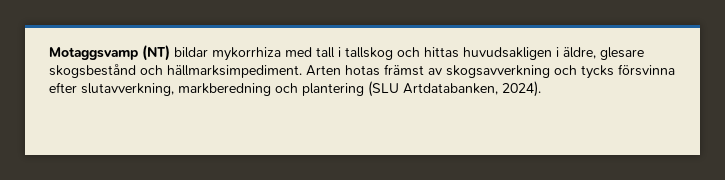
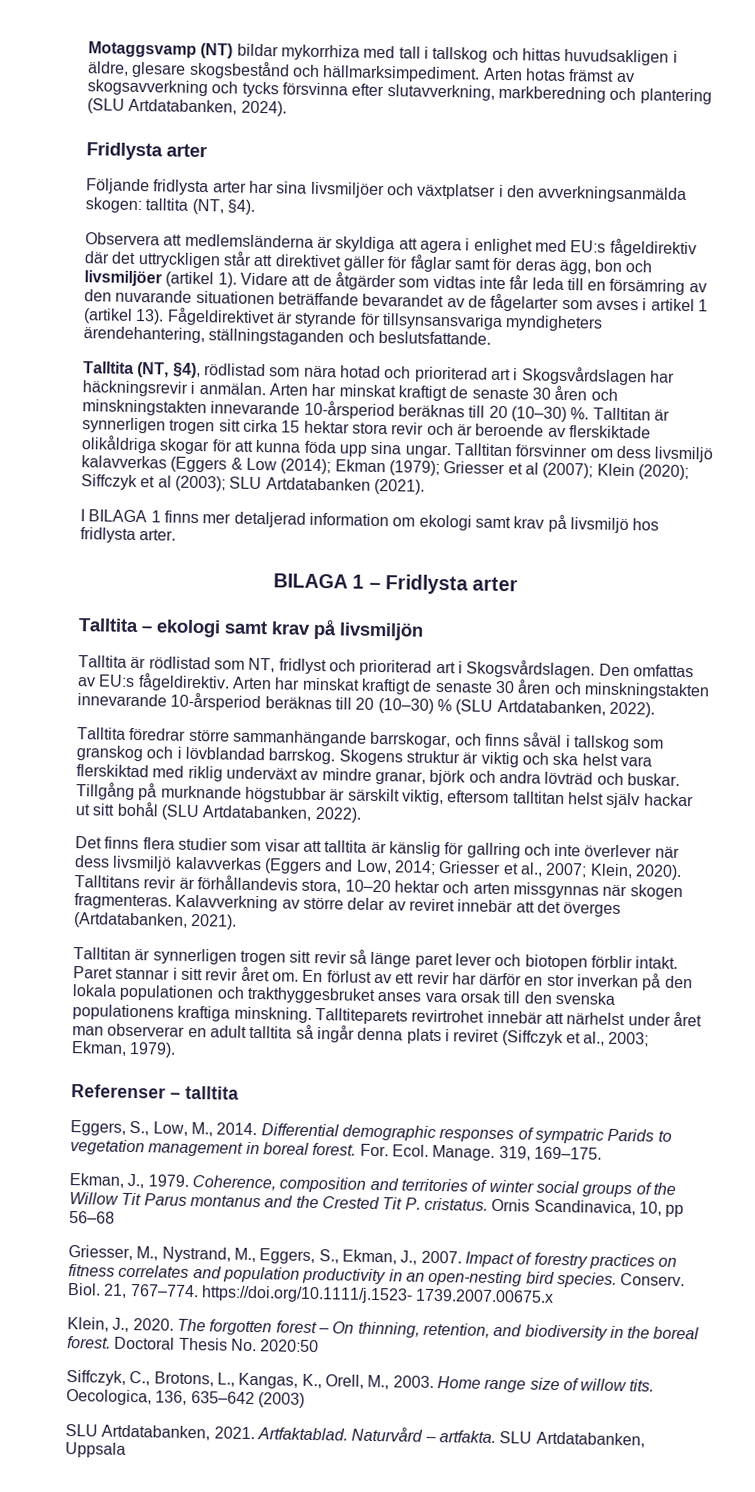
  Arten hotas främst av skogsavverkning och tycks försvinna efter slutavverkning, markberedning och plantering (SLU Artdatabanken, 2024).
+ Fridlysta arter
+ Följande fridlysta arter har sina livsmiljöer och växtplatser i den avverkningsanmälda skogen: talltita (NT, §4).
+ Observera att medlemsländerna är skyldiga att agera i enlighet med EU:s fågeldirektiv där det uttryckligen står att direktivet gäller för fåglar samt för deras ägg, bon och livsmiljöer (artikel 1). Vidare att de åtgärder som vidtas inte får leda till en försämring av den nuvarande situationen beträffande bevarandet av de fågelarter som avses i artikel 1 (artikel 13). Fågeldirektivet är styrande för tillsynsansvariga myndigheters ärendehantering, ställningstaganden och beslutsfattande.
+ Talltita (NT, §4), rödlistad som nära hotad och prioriterad art i Skogsvårdslagen har häckningsrevir i anmälan. Arten har minskat kraftigt de senaste 30 åren och minskningstakten innevarande 10-årsperiod beräknas till 20 (10–30) %. Talltitan är synnerligen trogen sitt cirka 15 hektar stora revir och är beroende av flerskiktade olikåldriga skogar för att kunna föda upp sina ungar. Talltitan försvinner om dess livsmiljö kalavverkas (Eggers & Low (2014); Ekman (1979); Griesser et al (2007); Klein (2020); Siffczyk et al (2003); SLU Artdatabanken (2021).
+ I BILAGA 1 finns mer detaljerad information om ekologi samt krav på livsmiljö hos fridlysta arter.
+ BILAGA 1 – Fridlysta arter
+ Talltita – ekologi samt krav på livsmiljön
+ Talltita är rödlistad som NT, fridlyst och prioriterad art i Skogsvårdslagen. Den omfattas av EU:s fågeldirektiv. Arten har minskat kraftigt de senaste 30 åren och minskningstakten innevarande 10-årsperiod beräknas till 20 (10–30) % (SLU Artdatabanken, 2022).
+ Talltita föredrar större sammanhängande barrskogar, och finns såväl i tallskog som granskog och i lövblandad barrskog. Skogens struktur är viktig och ska helst vara flerskiktad med riklig underväxt av mindre granar, björk och andra lövträd och buskar. Tillgång på murknande högstubbar är särskilt viktig, eftersom talltitan helst själv hackar ut sitt bohål (SLU Artdatabanken, 2022).
+ Det finns flera studier som visar att talltita är känslig för gallring och inte överlever när dess livsmiljö kalavverkas (Eggers and Low, 2014; Griesser et al., 2007; Klein, 2020). Talltitans revir är förhållandevis stora, 10–20 hektar och arten missgynnas när skogen fragmenteras. Kalavverkning av större delar av reviret innebär att det överges (Artdatabanken, 2021).
+ Talltitan är synnerligen trogen sitt revir så länge paret lever och biotopen förblir intakt. Paret stannar i sitt revir året om. En förlust av ett revir har därför en stor inverkan på den lokala populationen och trakthyggesbruket anses vara orsak till den svenska populationens kraftiga minskning. Talltiteparets revirtrohet innebär att närhelst under året man observerar en adult talltita så ingår denna plats i reviret (Siffczyk et al., 2003; Ekman, 1979).
+ Referenser – talltita
+ Eggers, S., Low, M., 2014. Differential demographic responses of sympatric Parids to vegetation management in boreal forest. For. Ecol. Manage. 319, 169–175.
+ Ekman, J., 1979. Coherence, composition and territories of winter social groups of the Willow Tit Parus montanus and the Crested Tit P. cristatus. Ornis Scandinavica, 10, pp 56–68
+ Griesser, M., Nystrand, M., Eggers, S., Ekman, J., 2007. Impact of forestry practices on fitness correlates and population productivity in an open-nesting bird species. Conserv. Biol. 21, 767–774. https://doi.org/10.1111/j.1523- 1739.2007.00675.x
+ Klein, J., 2020. The forgotten forest – On thinning, retention, and biodiversity in the boreal forest. Doctoral Thesis No. 2020:50
+ Siffczyk, C., Brotons, L., Kangas, K., Orell, M., 2003. Home range size of willow tits. Oecologica, 136, 635–642 (2003)
+ SLU Artdatabanken, 2021. Artfaktablad. Naturvård – artfakta. SLU Artdatabanken, Uppsala

